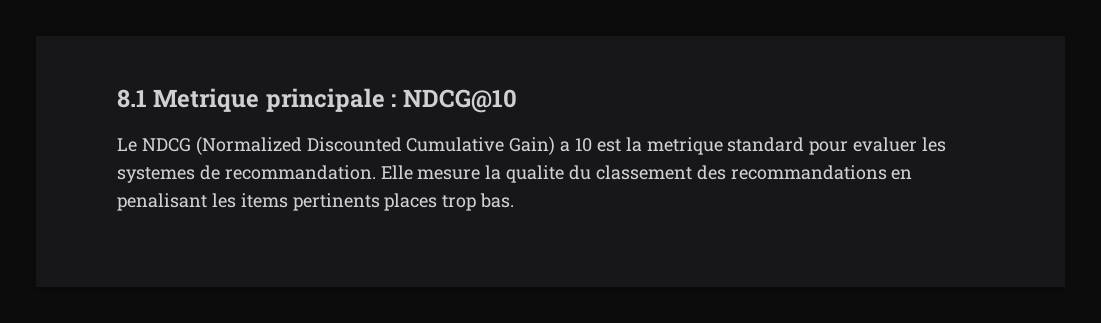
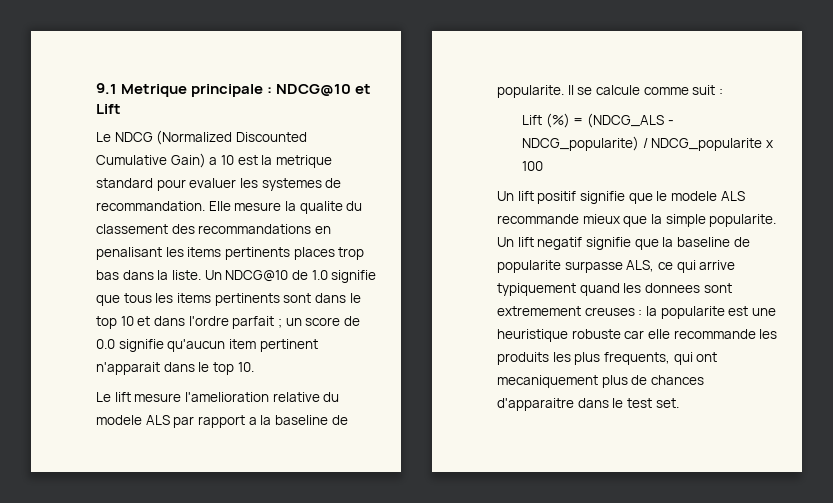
- 8.1 Metrique principale : NDCG@10
+ 9.1 Metrique principale : NDCG@10 et Lift
- Elle mesure la qualite du classement des recommandations en penalisant les items pertinents places trop bas.
+ Elle mesure la qualite du classement des recommandations en penalisant les items pertinents places trop bas dans la liste. Un NDCG@10 de 1.0 signifie que tous les items pertinents sont dans le top 10 et dans l'ordre parfait ; un score de 0.0 signifie qu'aucun item pertinent n'apparait dans le top 10.
+ Le lift mesure l'amelioration relative du modele ALS par rapport a la baseline de popularite. Il se calcule comme suit :
+ Lift (%) = (NDCG_ALS - NDCG_popularite) / NDCG_popularite x 100
+ Un lift positif signifie que le modele ALS recommande mieux que la simple popularite. Un lift negatif signifie que la baseline de popularite surpasse ALS, ce qui arrive typiquement quand les donnees sont extremement creuses : la popularite est une heuristique robuste car elle recommande les produits les plus frequents, qui ont mecaniquement plus de chances d'apparaitre dans le test set.

